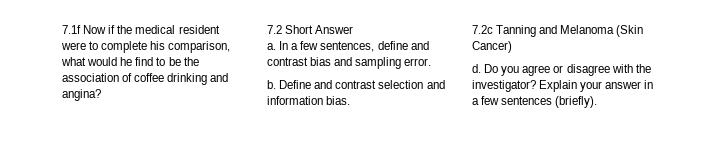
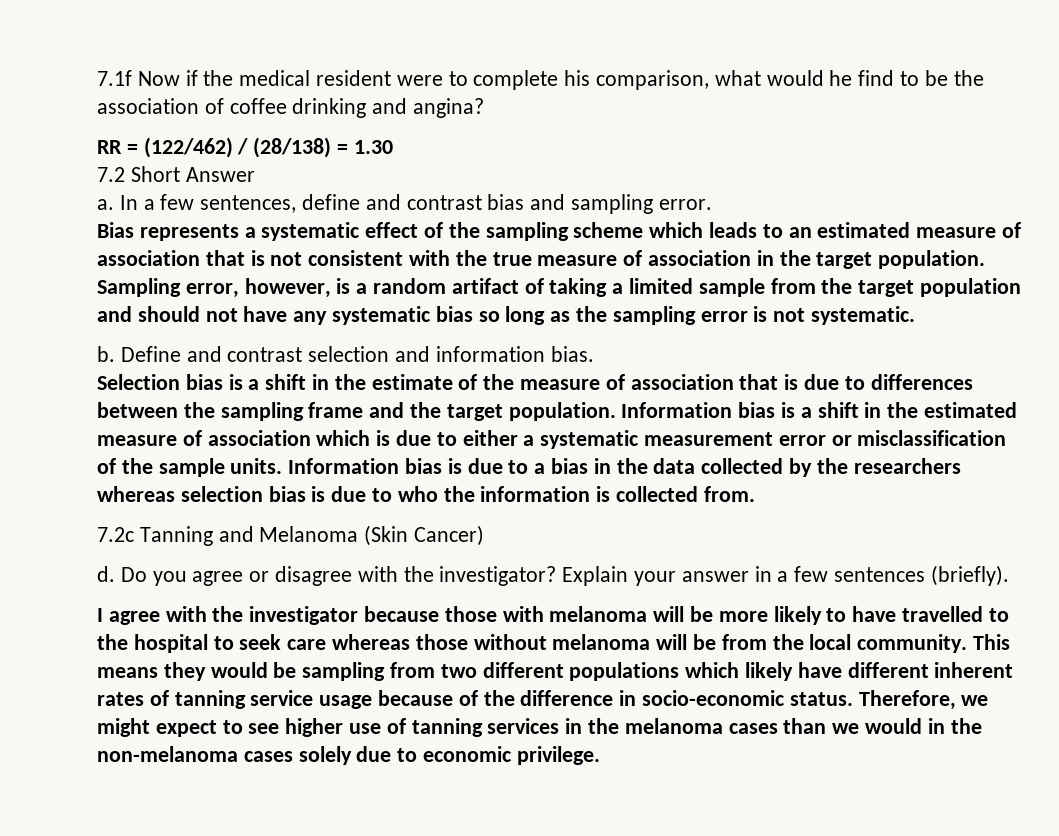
+ RR = (122/462) / (28/138) = 1.30
+ Bias represents a systematic effect of the sampling scheme which leads to an estimated measure of association that is not consistent with the true measure of association in the target population. Sampling error, however, is a random artifact of taking a limited sample from the target population and should not have any systematic bias so long as the sampling error is not systematic.
+ Selection bias is a shift in the estimate of the measure of association that is due to differences between the sampling frame and the target population. Information bias is a shift in the estimated measure of association which is due to either a systematic measurement error or misclassification of the sample units. Information bias is due to a bias in the data collected by the researchers whereas selection bias is due to who the information is collected from.
+ I agree with the investigator because those with melanoma will be more likely to have travelled to the hospital to seek care whereas those without melanoma will be from the local community. This means they would be sampling from two different populations which likely have different inherent rates of tanning service usage because of the difference in socio-economic status. Therefore, we might expect to see higher use of tanning services in the melanoma cases than we would in the non-melanoma cases solely due to economic privilege.

